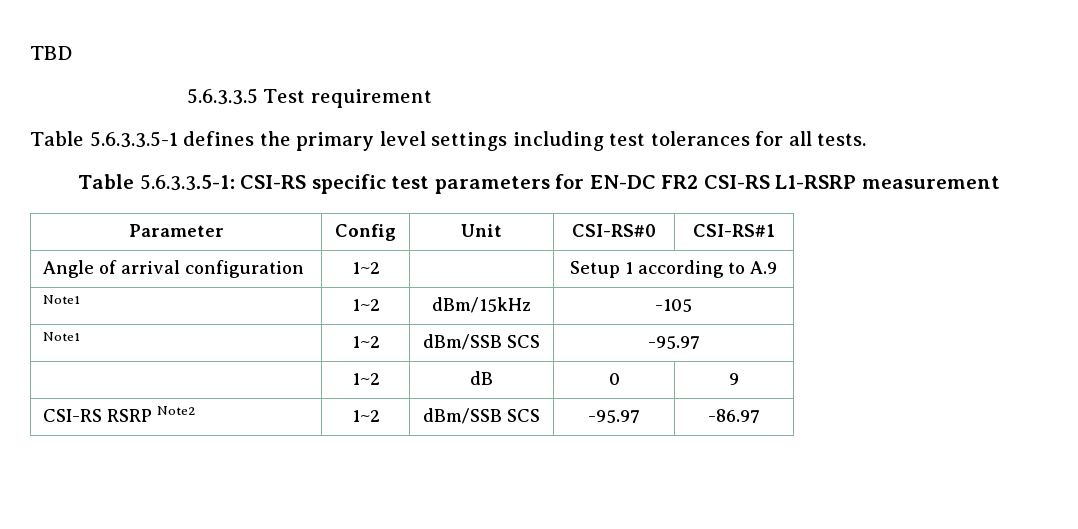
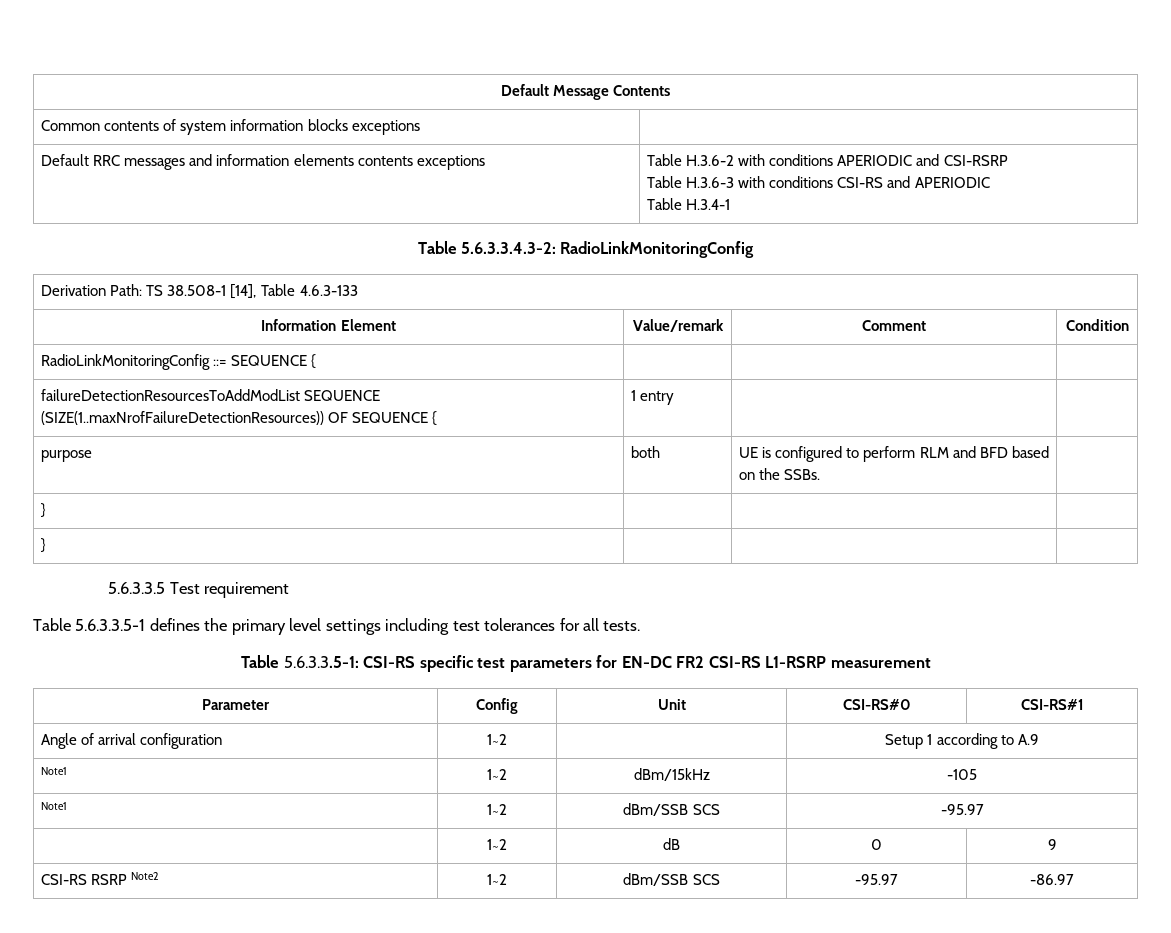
- TBD
+ Default Message Contents
+ Common contents of system information blocks exceptions |
+ Default RRC messages and information elements contents exceptions | Table H.3.6-2 with conditions APERIODIC and CSI-RSRP
+ Table H.3.6-3 with conditions CSI-RS and APERIODIC
+ Table H.3.4-1
+ Table 5.6.3.3.4.3-2: RadioLinkMonitoringConfig
+ Derivation Path: TS 38.508-1 [14], Table 4.6.3-133
+ Information Element | Value/remark | Comment | Condition
+ RadioLinkMonitoringConfig ::= SEQUENCE { | | |
+ failureDetectionResourcesToAddModList SEQUENCE (SIZE(1..maxNrofFailureDetectionResources)) OF SEQUENCE { | 1 entry | |
+ purpose | both | UE is configured to perform RLM and BFD based on the SSBs. |
+ } | | |
+ } | | |

